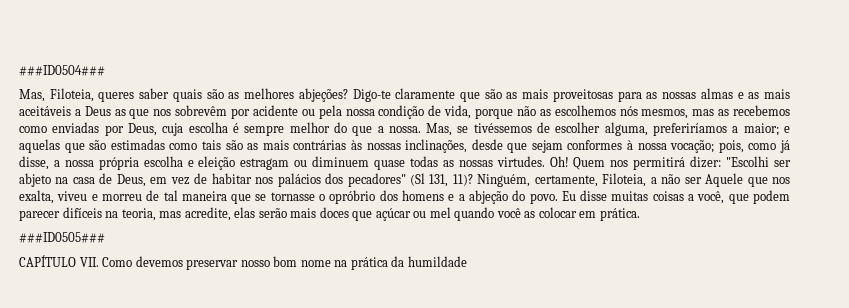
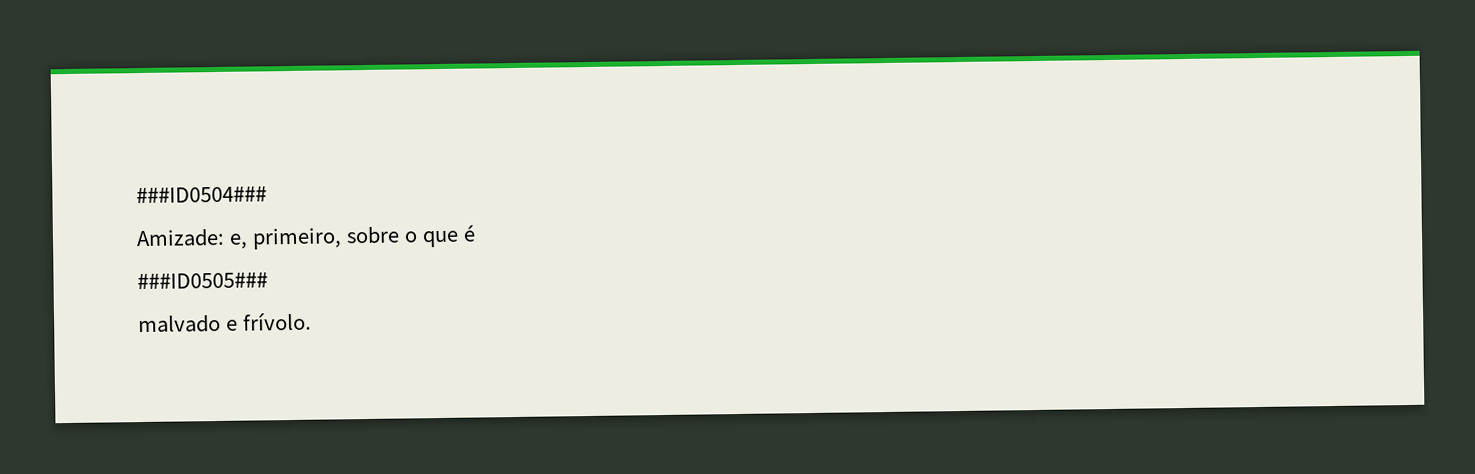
- Mas, Filoteia, queres saber quais são as melhores abjeções? Digo-te claramente que são as mais proveitosas para as nossas almas e as mais aceitáveis a Deus as que nos sobrevêm por acidente ou pela nossa condição de vida, porque não as escolhemos nós mesmos, mas as recebemos como enviadas por Deus, cuja escolha é sempre melhor do que a nossa. Mas, se tivéssemos de escolher alguma, preferiríamos a maior; e aquelas que são estimadas como tais são as mais contrárias às nossas inclinações, desde que sejam conformes à nossa vocação; pois, como já disse, a nossa própria escolha e eleição estragam ou diminuem quase todas as nossas virtudes. Oh! Quem nos permitirá dizer: "Escolhi ser abjeto na casa de Deus, em vez de habitar nos palácios dos pecadores" (Sl 131, 11)? Ninguém, certamente, Filoteia, a não ser Aquele que nos exalta, viveu e morreu de tal maneira que se tornasse o opróbrio dos homens e a abjeção do povo. Eu disse muitas coisas a você, que podem parecer difíceis na teoria, mas acredite, elas serão mais doces que açúcar ou mel quando você as colocar em prática.
+ Amizade: e, primeiro, sobre o que é
  ###ID0505###
- CAPÍTULO VII. Como devemos preservar nosso bom nome na prática da humildade
+ malvado e frívolo.

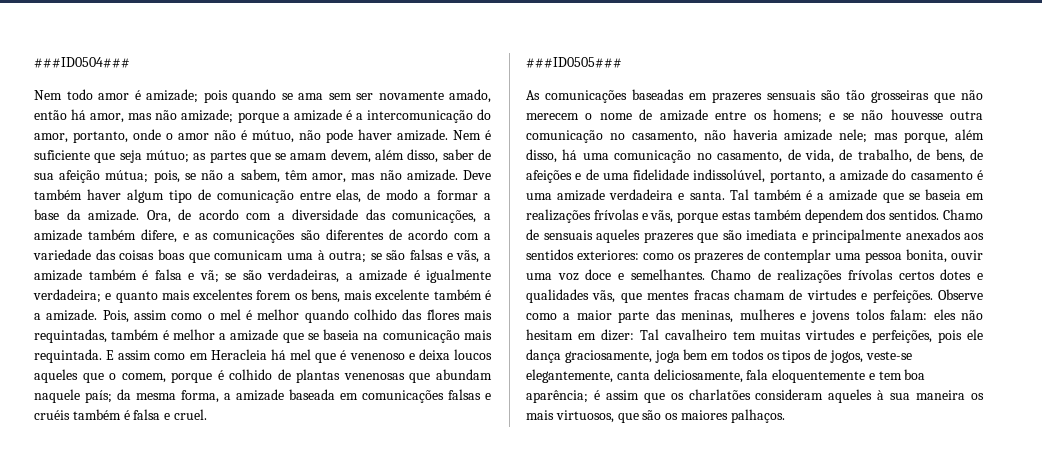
- Amizade: e, primeiro, sobre o que é
+ Nem todo amor é amizade; pois quando se ama sem ser novamente amado, então há amor, mas não amizade; porque a amizade é a intercomunicação do amor, portanto, onde o amor não é mútuo, não pode haver amizade. Nem é suficiente que seja mútuo; as partes que se amam devem, além disso, saber de sua afeição mútua; pois, se não a sabem, têm amor, mas não amizade. Deve também haver algum tipo de comunicação entre elas, de modo a formar a base da amizade. Ora, de acordo com a diversidade das comunicações, a amizade também difere, e as comunicações são diferentes de acordo com a variedade das coisas boas que comunicam uma à outra; se são falsas e vãs, a amizade também é falsa e vã; se são verdadeiras, a amizade é igualmente verdadeira; e quanto mais excelentes forem os bens, mais excelente também é a amizade. Pois, assim como o mel é melhor quando colhido das flores mais requintadas, também é melhor a amizade que se baseia na comunicação mais requintada. E assim como em Heracleia há mel que é venenoso e deixa loucos aqueles que o comem, porque é colhido de plantas venenosas que abundam naquele país; da mesma forma, a amizade baseada em comunicações falsas e cruéis também é falsa e cruel.
  ###ID0505###
- malvado e frívolo.
+ As comunicações baseadas em prazeres sensuais são tão grosseiras que não merecem o nome de amizade entre os homens; e se não houvesse outra comunicação no casamento, não haveria amizade nele; mas porque, além disso, há uma comunicação no casamento, de vida, de trabalho, de bens, de afeições e de uma fidelidade indissolúvel, portanto, a amizade do casamento é uma amizade verdadeira e santa. Tal também é a amizade que se baseia em realizações frívolas e vãs, porque estas também dependem dos sentidos. Chamo de sensuais aqueles prazeres que são imediata e principalmente anexados aos sentidos exteriores: como os prazeres de contemplar uma pessoa bonita, ouvir uma voz doce e semelhantes. Chamo de realizações frívolas certos dotes e qualidades vãs, que mentes fracas chamam de virtudes e perfeições. Observe como a maior parte das meninas, mulheres e jovens tolos falam: eles não hesitam em dizer: Tal cavalheiro tem muitas virtudes e perfeições, pois ele dança graciosamente, joga bem em todos os tipos de jogos, veste-se elegantemente, canta deliciosamente, fala eloquentemente e tem boa aparência; é assim que os charlatões consideram aqueles à sua maneira os mais virtuosos, que são os maiores palhaços.

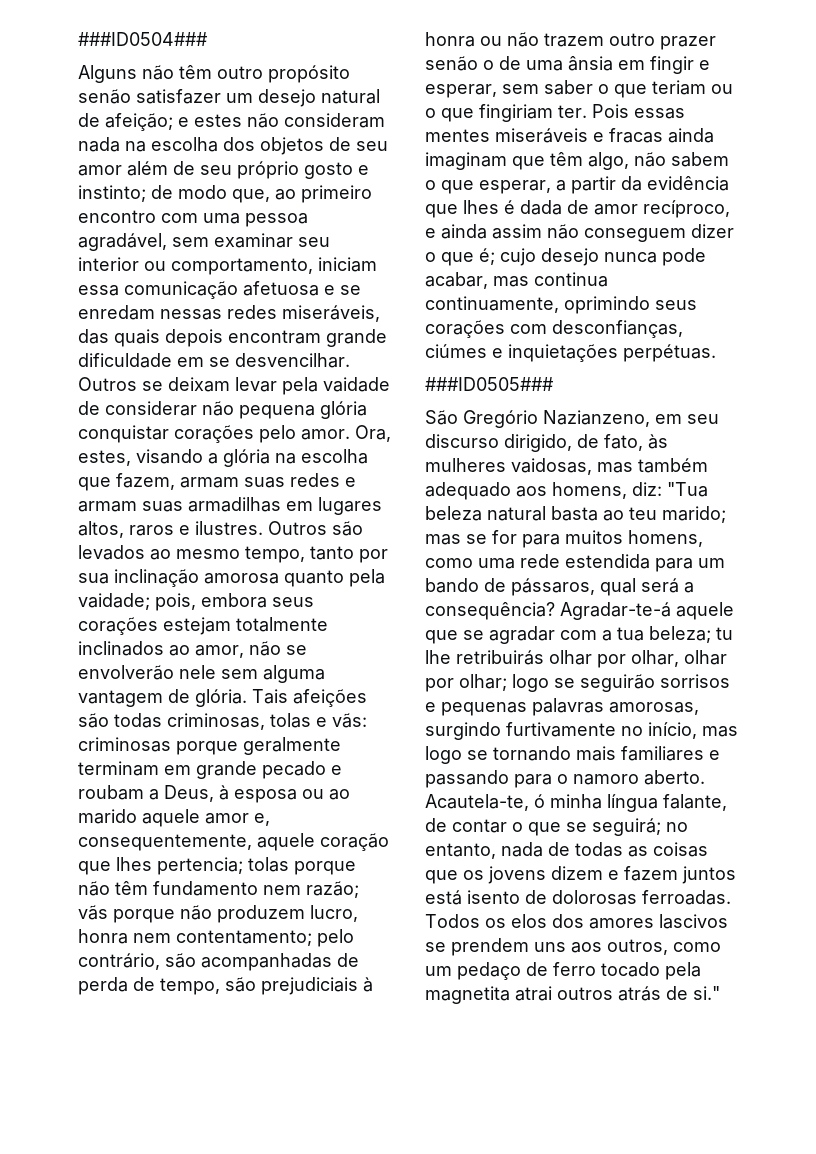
- Nem todo amor é amizade; pois quando se ama sem ser novamente amado, então há amor, mas não amizade; porque a amizade é a intercomunicação do amor, portanto, onde o amor não é mútuo, não pode haver amizade. Nem é suficiente que seja mútuo; as partes que se amam devem, além disso, saber de sua afeição mútua; pois, se não a sabem, têm amor, mas não amizade. Deve também haver algum tipo de comunicação entre elas, de modo a formar a base da amizade. Ora, de acordo com a diversidade das comunicações, a amizade também difere, e as comunicações são diferentes de acordo com a variedade das coisas boas que comunicam uma à outra; se são falsas e vãs, a amizade também é falsa e vã; se são verdadeiras, a amizade é igualmente verdadeira; e quanto mais excelentes forem os bens, mais excelente também é a amizade. Pois, assim como o mel é melhor quando colhido das flores mais requintadas, também é melhor a amizade que se baseia na comunicação mais requintada. E assim como em Heracleia há mel que é venenoso e deixa loucos aqueles que o comem, porque é colhido de plantas venenosas que abundam naquele país; da mesma forma, a amizade baseada em comunicações falsas e cruéis também é falsa e cruel.
+ Alguns não têm outro propósito senão satisfazer um desejo natural de afeição; e estes não consideram nada na escolha dos objetos de seu amor além de seu próprio gosto e instinto; de modo que, ao primeiro encontro com uma pessoa agradável, sem examinar seu interior ou comportamento, iniciam essa comunicação afetuosa e se enredam nessas redes miseráveis, das quais depois encontram grande dificuldade em se desvencilhar. Outros se deixam levar pela vaidade de considerar não pequena glória conquistar corações pelo amor. Ora, estes, visando a glória na escolha que fazem, armam suas redes e armam suas armadilhas em lugares altos, raros e ilustres. Outros são levados ao mesmo tempo, tanto por sua inclinação amorosa quanto pela vaidade; pois, embora seus corações estejam totalmente inclinados ao amor, não se envolverão nele sem alguma vantagem de glória. Tais afeições são todas criminosas, tolas e vãs: criminosas porque geralmente terminam em grande pecado e roubam a Deus, à esposa ou ao marido aquele amor e, consequentemente, aquele coração que lhes pertencia; tolas porque não têm fundamento nem razão; vãs porque não produzem lucro, honra nem contentamento; pelo contrário, são acompanhadas de perda de tempo, são prejudiciais à honra ou não trazem outro prazer senão o de uma ânsia em fingir e esperar, sem saber o que teriam ou o que fingiriam ter. Pois essas mentes miseráveis e fracas ainda imaginam que têm algo, não sabem o que esperar, a partir da evidência que lhes é dada de amor recíproco, e ainda assim não conseguem dizer o que é; cujo desejo nunca pode acabar, mas continua continuamente, oprimindo seus corações com desconfianças, ciúmes e inquietações perpétuas.
  ###ID0505###
- As comunicações baseadas em prazeres sensuais são tão grosseiras que não merecem o nome de amizade entre os homens; e se não houvesse outra comunicação no casamento, não haveria amizade nele; mas porque, além disso, há uma comunicação no casamento, de vida, de trabalho, de bens, de afeições e de uma fidelidade indissolúvel, portanto, a amizade do casamento é uma amizade verdadeira e santa. Tal também é a amizade que se baseia em realizações frívolas e vãs, porque estas também dependem dos sentidos. Chamo de sensuais aqueles prazeres que são imediata e principalmente anexados aos sentidos exteriores: como os prazeres de contemplar uma pessoa bonita, ouvir uma voz doce e semelhantes. Chamo de realizações frívolas certos dotes e qualidades vãs, que mentes fracas chamam de virtudes e perfeições. Observe como a maior parte das meninas, mulheres e jovens tolos falam: eles não hesitam em dizer: Tal cavalheiro tem muitas virtudes e perfeições, pois ele dança graciosamente, joga bem em todos os tipos de jogos, veste-se elegantemente, canta deliciosamente, fala eloquentemente e tem boa aparência; é assim que os charlatões consideram aqueles à sua maneira os mais virtuosos, que são os maiores palhaços.
+ São Gregório Nazianzeno, em seu discurso dirigido, de fato, às mulheres vaidosas, mas também adequado aos homens, diz: "Tua beleza natural basta ao teu marido; mas se for para muitos homens, como uma rede estendida para um bando de pássaros, qual será a consequência? Agradar-te-á aquele que se agradar com a tua beleza; tu lhe retribuirás olhar por olhar, olhar por olhar; logo se seguirão sorrisos e pequenas palavras amorosas, surgindo furtivamente no início, mas logo se tornando mais familiares e passando para o namoro aberto. Acautela-te, ó minha língua falante, de contar o que se seguirá; no entanto, nada de todas as coisas que os jovens dizem e fazem juntos está isento de dolorosas ferroadas. Todos os elos dos amores lascivos se prendem uns aos outros, como um pedaço de ferro tocado pela magnetita atrai outros atrás de si."

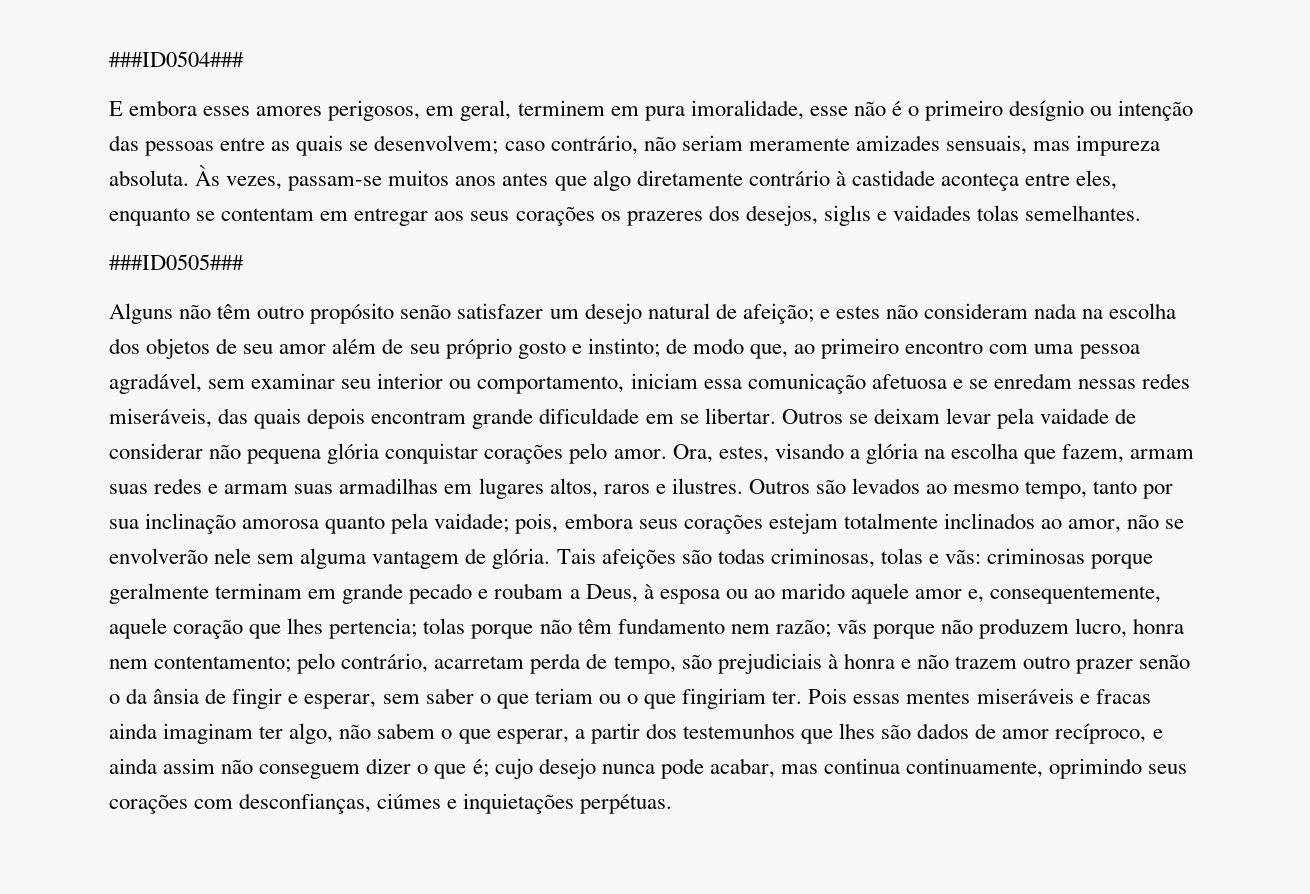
+ E embora esses amores perigosos, em geral, terminem em pura imoralidade, esse não é o primeiro desígnio ou intenção das pessoas entre as quais se desenvolvem; caso contrário, não seriam meramente amizades sensuais, mas impureza absoluta. Às vezes, passam-se muitos anos antes que algo diretamente contrário à castidade aconteça entre eles, enquanto se contentam em entregar aos seus corações os prazeres dos desejos, siglıs e vaidades tolas semelhantes.
+ ###ID0505###
- de modo que, ao primeiro encontro com uma pessoa agradável, sem examinar seu interior ou comportamento, iniciam essa comunicação afetuosa e se enredam nessas redes miseráveis, das quais depois encontram grande dificuldade em se desvencilhar.
+ de modo que, ao primeiro encontro com uma pessoa agradável, sem examinar seu interior ou comportamento, iniciam essa comunicação afetuosa e se enredam nessas redes miseráveis, das quais depois encontram grande dificuldade em se libertar.
- pelo contrário, são acompanhadas de perda de tempo, são prejudiciais à honra ou não trazem outro prazer senão o de uma ânsia em fingir e esperar, sem saber o que teriam ou o que fingiriam ter.
+ pelo contrário, acarretam perda de tempo, são prejudiciais à honra e não trazem outro prazer senão o da ânsia de fingir e esperar, sem saber o que teriam ou o que fingiriam ter.
- Pois essas mentes miseráveis e fracas ainda imaginam que têm algo, não sabem o que esperar, a partir da evidência que lhes é dada de amor recíproco, e ainda assim não conseguem dizer o que é; cujo desejo nunca pode acabar, mas continua continuamente, oprimindo seus corações com desconfianças, ciúmes e inquietações perpétuas.
+ Pois essas mentes miseráveis e fracas ainda imaginam ter algo, não sabem o que esperar, a partir dos testemunhos que lhes são dados de amor recíproco, e ainda assim não conseguem dizer o que é; cujo desejo nunca pode acabar, mas continua continuamente, oprimindo seus corações com desconfianças, ciúmes e inquietações perpétuas.
- ###ID0505###
- São Gregório Nazianzeno, em seu discurso dirigido, de fato, às mulheres vaidosas, mas também adequado aos homens, diz: "Tua beleza natural basta ao teu marido; mas se for para muitos homens, como uma rede estendida para um bando de pássaros, qual será a consequência? Agradar-te-á aquele que se agradar com a tua beleza; tu lhe retribuirás olhar por olhar, olhar por olhar; logo se seguirão sorrisos e pequenas palavras amorosas, surgindo furtivamente no início, mas logo se tornando mais familiares e passando para o namoro aberto. Acautela-te, ó minha língua falante, de contar o que se seguirá; no entanto, nada de todas as coisas que os jovens dizem e fazem juntos está isento de dolorosas ferroadas. Todos os elos dos amores lascivos se prendem uns aos outros, como um pedaço de ferro tocado pela magnetita atrai outros atrás de si."

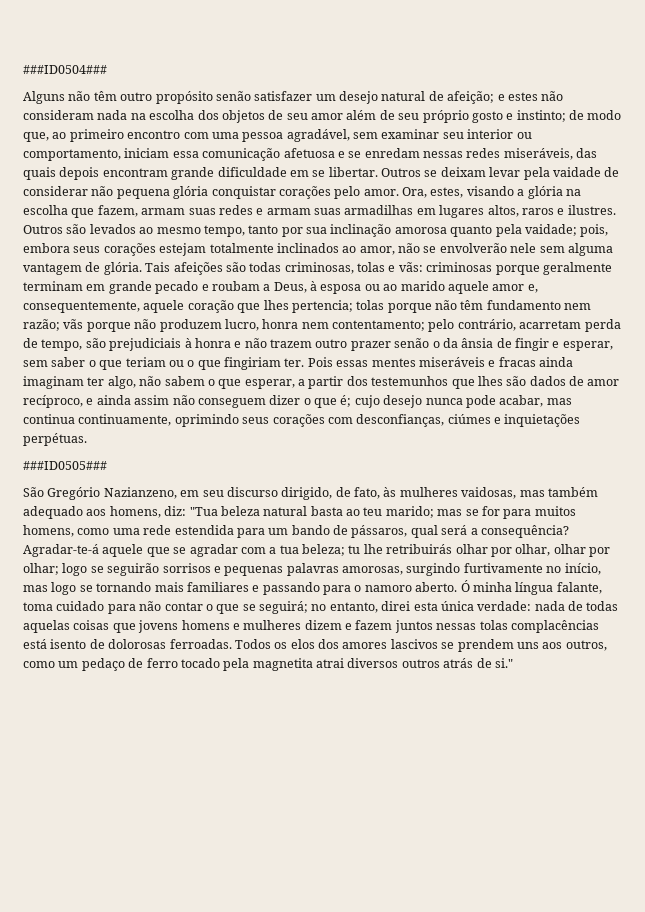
- E embora esses amores perigosos, em geral, terminem em pura imoralidade, esse não é o primeiro desígnio ou intenção das pessoas entre as quais se desenvolvem; caso contrário, não seriam meramente amizades sensuais, mas impureza absoluta. Às vezes, passam-se muitos anos antes que algo diretamente contrário à castidade aconteça entre eles, enquanto se contentam em entregar aos seus corações os prazeres dos desejos, siglıs e vaidades tolas semelhantes.
- ###ID0505###
+ ###ID0505###
+ São Gregório Nazianzeno, em seu discurso dirigido, de fato, às mulheres vaidosas, mas também adequado aos homens, diz: "Tua beleza natural basta ao teu marido; mas se for para muitos homens, como uma rede estendida para um bando de pássaros, qual será a consequência? Agradar-te-á aquele que se agradar com a tua beleza; tu lhe retribuirás olhar por olhar, olhar por olhar; logo se seguirão sorrisos e pequenas palavras amorosas, surgindo furtivamente no início, mas logo se tornando mais familiares e passando para o namoro aberto. Ó minha língua falante, toma cuidado para não contar o que se seguirá; no entanto, direi esta única verdade: nada de todas aquelas coisas que jovens homens e mulheres dizem e fazem juntos nessas tolas complacências está isento de dolorosas ferroadas. Todos os elos dos amores lascivos se prendem uns aos outros, como um pedaço de ferro tocado pela magnetita atrai diversos outros atrás de si."

